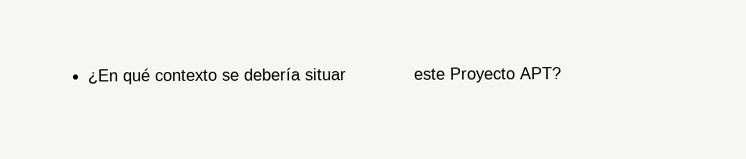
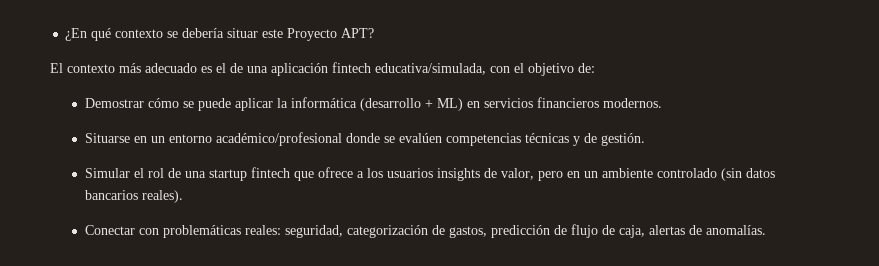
+ El contexto más adecuado es el de una aplicación fintech educativa/simulada, con el objetivo de:
+ Demostrar cómo se puede aplicar la informática (desarrollo + ML) en servicios financieros modernos.
+ Situarse en un entorno académico/profesional donde se evalúen competencias técnicas y de gestión.
+ Simular el rol de una startup fintech que ofrece a los usuarios insights de valor, pero en un ambiente controlado (sin datos bancarios reales).
+ Conectar con problemáticas reales: seguridad, categorización de gastos, predicción de flujo de caja, alertas de anomalías.

